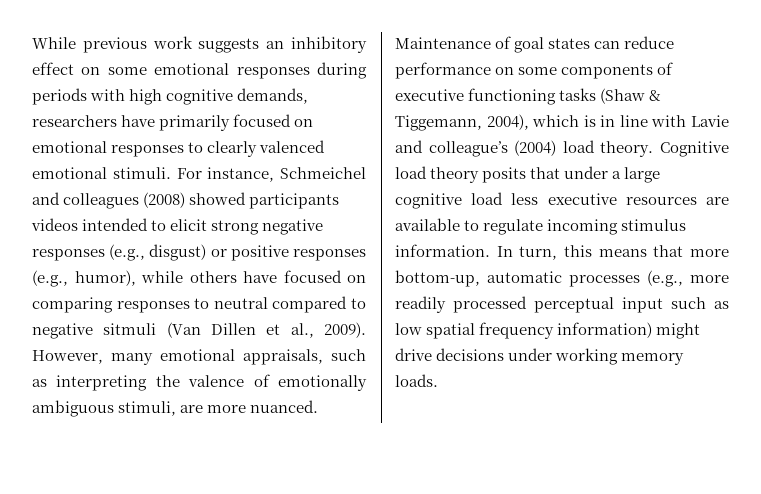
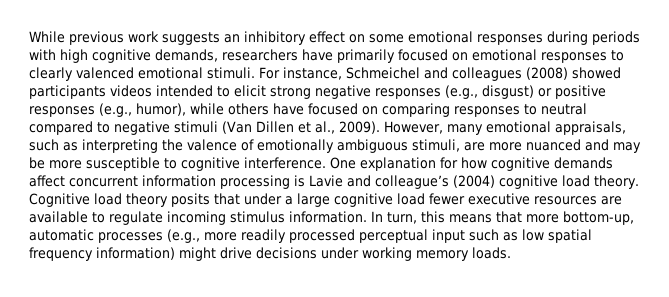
- For instance, Schmeichel and colleagues (2008) showed participants videos intended to elicit strong negative responses (e.g., disgust) or positive responses (e.g., humor), while others have focused on comparing responses to neutral compared to negative sitmuli (Van Dillen et al., 2009).
+ For instance, Schmeichel and colleagues (2008) showed participants videos intended to elicit strong negative responses (e.g., disgust) or positive responses (e.g., humor), while others have focused on comparing responses to neutral compared to negative stimuli (Van Dillen et al., 2009).
- However, many emotional appraisals, such as interpreting the valence of emotionally ambiguous stimuli, are more nuanced. Maintenance of goal states can reduce performance on some components of executive functioning tasks (Shaw & Tiggemann, 2004), which is in line with Lavie and colleague’s (2004) load theory.
+ However, many emotional appraisals, such as interpreting the valence of emotionally ambiguous stimuli, are more nuanced and may be more susceptible to cognitive interference. One explanation for how cognitive demands affect concurrent information processing is Lavie and colleague’s (2004) cognitive load theory.
- Cognitive load theory posits that under a large cognitive load less executive resources are available to regulate incoming stimulus information.
+ Cognitive load theory posits that under a large cognitive load fewer executive resources are available to regulate incoming stimulus information.

